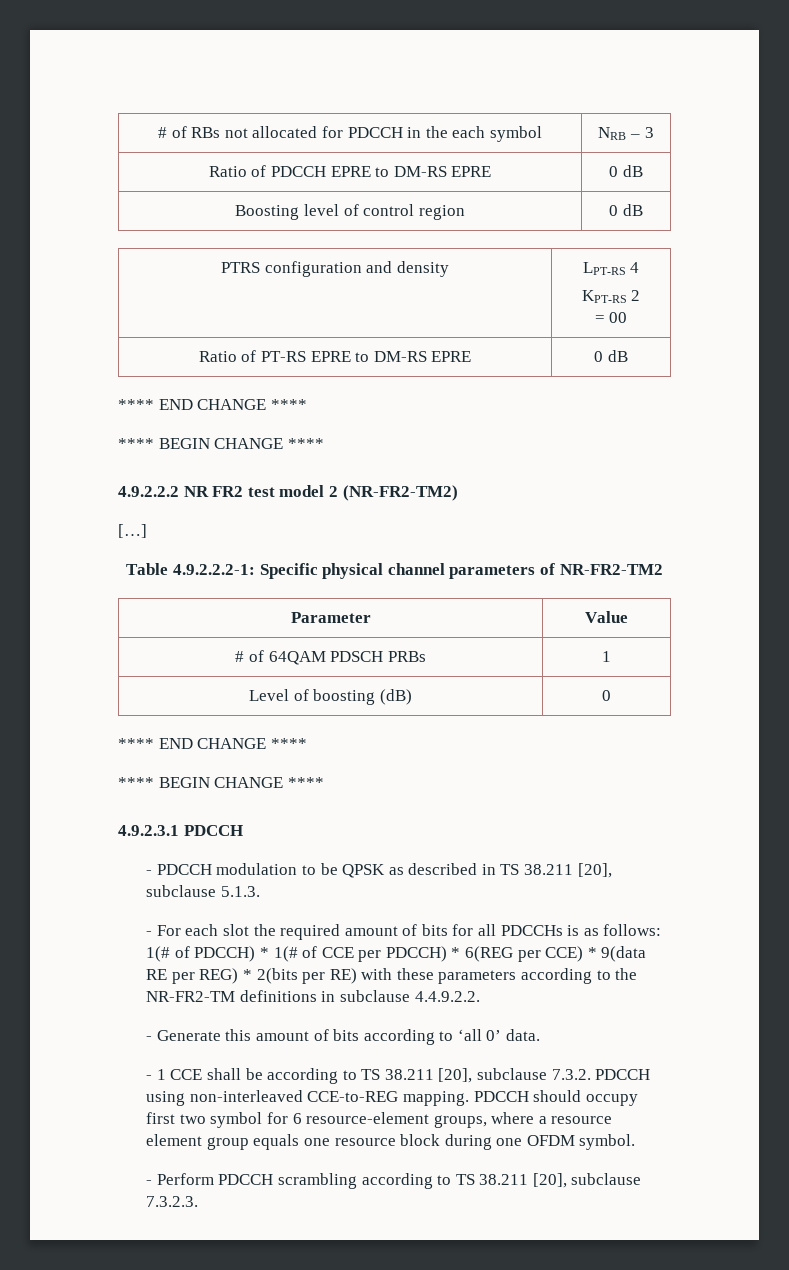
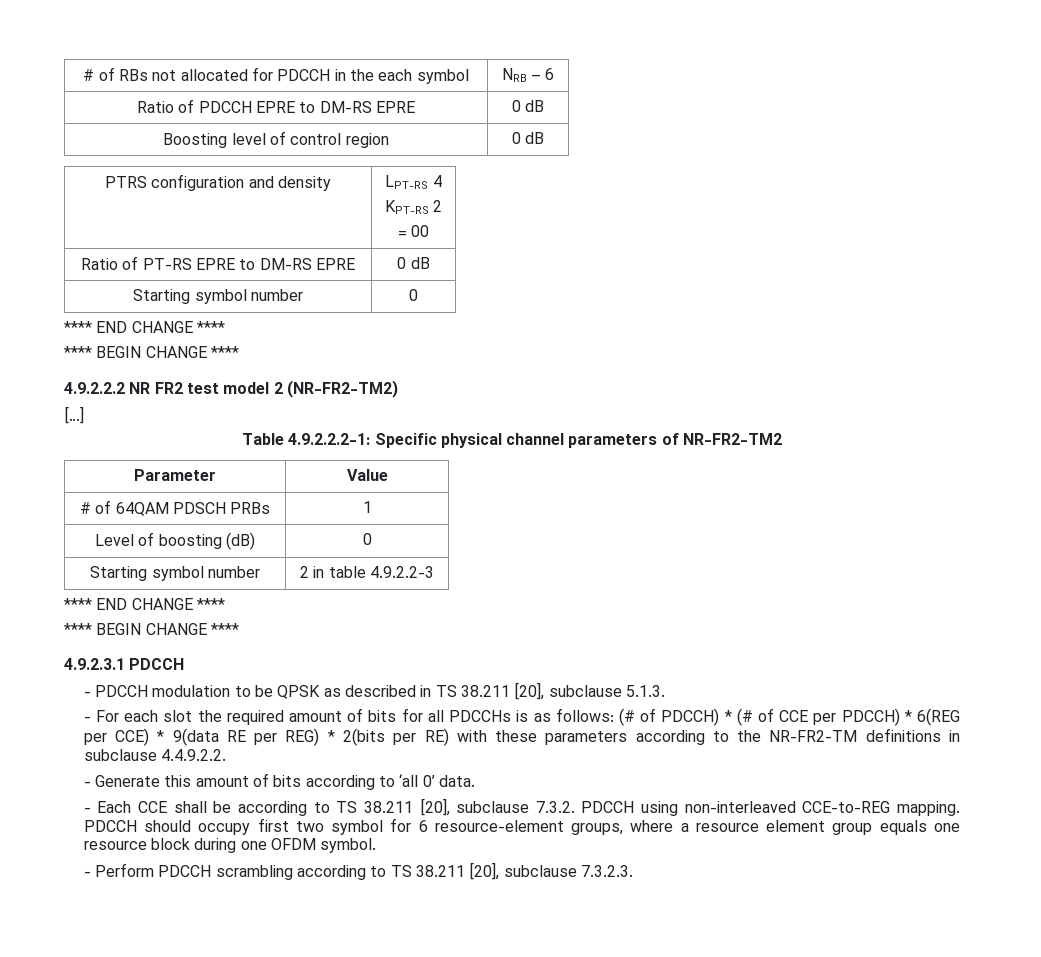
- # of RBs not allocated for PDCCH in the each symbol | NRB – 3
+ # of RBs not allocated for PDCCH in the each symbol | NRB – 6
+ Starting symbol number | 0
+ Starting symbol number | 2 in table 4.9.2.2-3
- - For each slot the required amount of bits for all PDCCHs is as follows: 1(# of PDCCH) * 1(# of CCE per PDCCH) * 6(REG per CCE) * 9(data RE per REG) * 2(bits per RE) with these parameters according to the NR-FR2-TM definitions in subclause 4.4.9.2.2.
+ - For each slot the required amount of bits for all PDCCHs is as follows: (# of PDCCH) * (# of CCE per PDCCH) * 6(REG per CCE) * 9(data RE per REG) * 2(bits per RE) with these parameters according to the NR-FR2-TM definitions in subclause 4.4.9.2.2.
- - 1 CCE shall be according to TS 38.211 [20], subclause 7.3.2. PDCCH using non-interleaved CCE-to-REG mapping.
+ - Each CCE shall be according to TS 38.211 [20], subclause 7.3.2. PDCCH using non-interleaved CCE-to-REG mapping.

